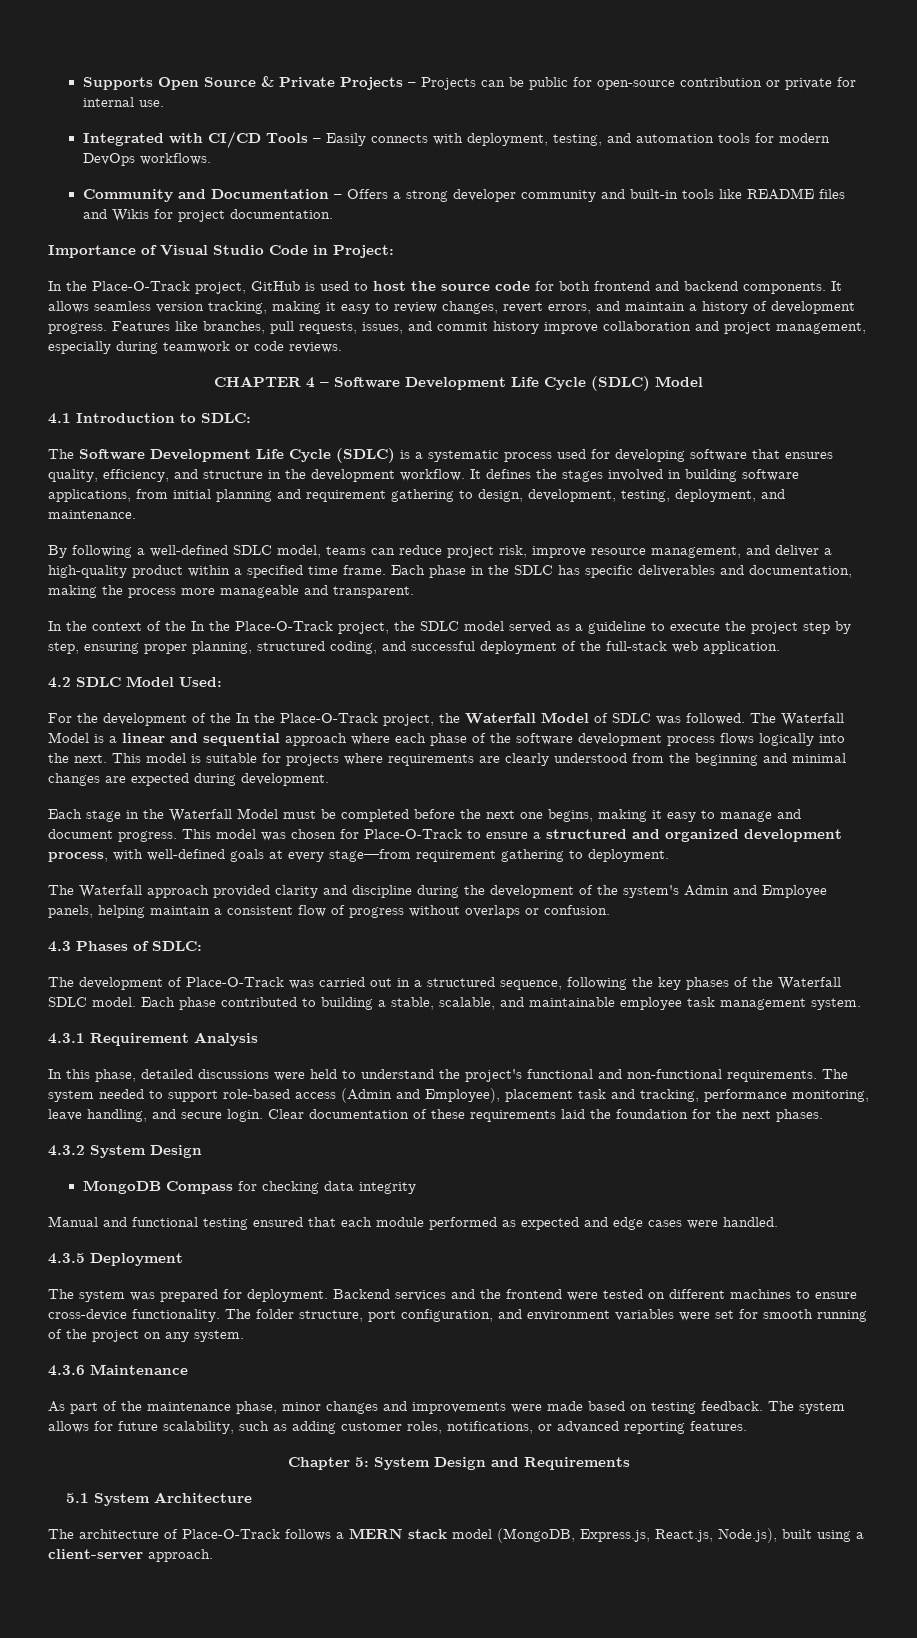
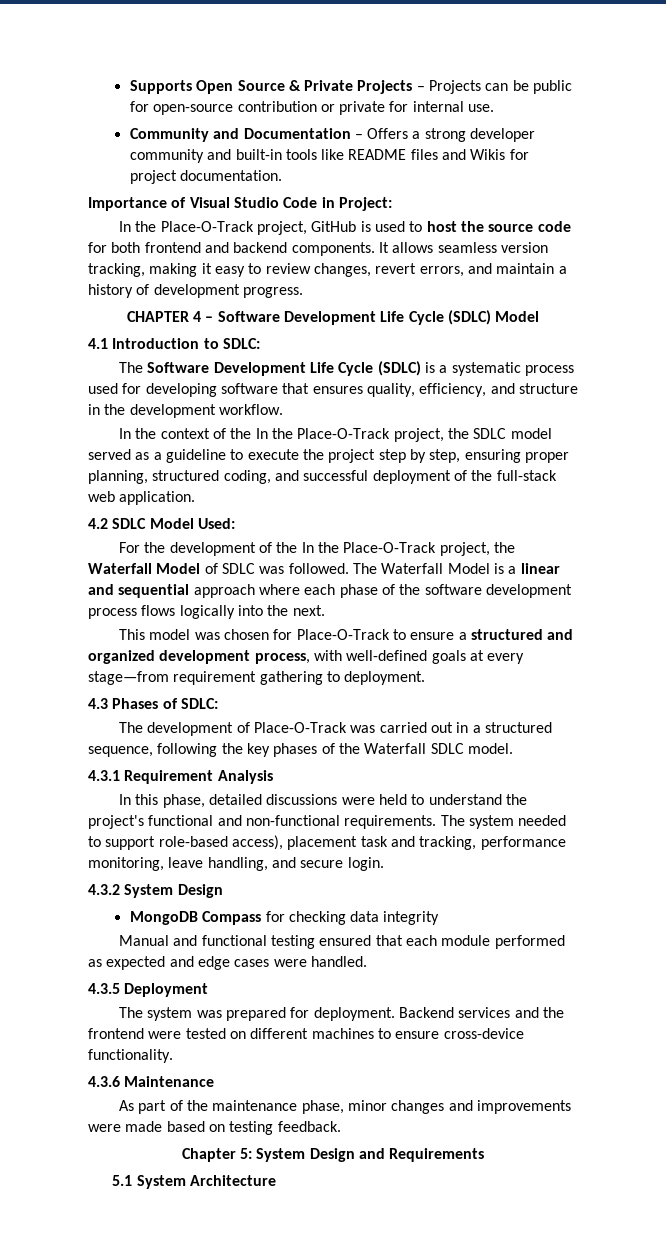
- Integrated with CI/CD Tools – Easily connects with deployment, testing, and automation tools for modern DevOps workflows.
- Features like branches, pull requests, issues, and commit history improve collaboration and project management, especially during teamwork or code reviews.
- It defines the stages involved in building software applications, from initial planning and requirement gathering to design, development, testing, deployment, and maintenance.
- By following a well-defined SDLC model, teams can reduce project risk, improve resource management, and deliver a high-quality product within a specified time frame. Each phase in the SDLC has specific deliverables and documentation, making the process more manageable and transparent.
- The Waterfall Model is a linear and sequential approach where each phase of the software development process flows logically into the next. This model is suitable for projects where requirements are clearly understood from the beginning and minimal changes are expected during development.
- Each stage in the Waterfall Model must be completed before the next one begins, making it easy to manage and document progress. This model was chosen for Place-O-Track to ensure a structured and organized development process, with well-defined goals at every stage—from requirement gathering to deployment.
+ The Waterfall Model is a linear and sequential approach where each phase of the software development process flows logically into the next.
+ This model was chosen for Place-O-Track to ensure a structured and organized development process, with well-defined goals at every stage—from requirement gathering to deployment.
- The Waterfall approach provided clarity and discipline during the development of the system's Admin and Employee panels, helping maintain a consistent flow of progress without overlaps or confusion.
- Each phase contributed to building a stable, scalable, and maintainable employee task management system.
- The system needed to support role-based access (Admin and Employee), placement task and tracking, performance monitoring, leave handling, and secure login. Clear documentation of these requirements laid the foundation for the next phases.
+ The system needed to support role-based access), placement task and tracking, performance monitoring, leave handling, and secure login.
- The folder structure, port configuration, and environment variables were set for smooth running of the project on any system.
- The system allows for future scalability, such as adding customer roles, notifications, or advanced reporting features.
- The architecture of Place-O-Track follows a MERN stack model (MongoDB, Express.js, React.js, Node.js), built using a client-server approach.

